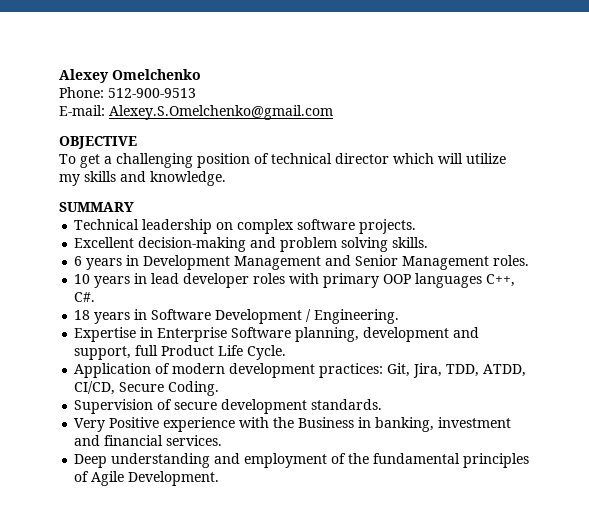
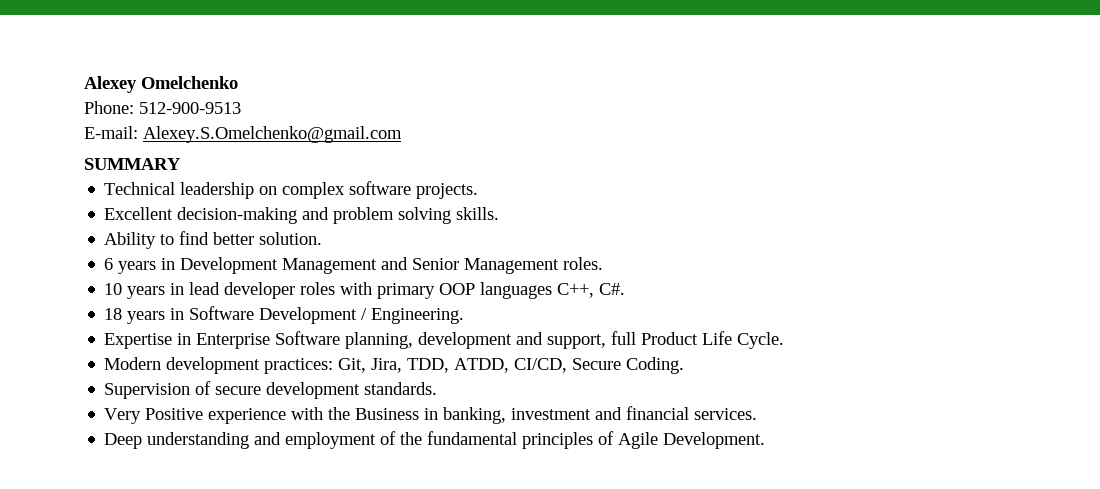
- OBJECTIVE
- To get a challenging position of technical director which will utilize my skills and knowledge.
+ Ability to find better solution.
- Application of modern development practices: Git, Jira, TDD, ATDD, CI/CD, Secure Coding.
+ Modern development practices: Git, Jira, TDD, ATDD, CI/CD, Secure Coding.

